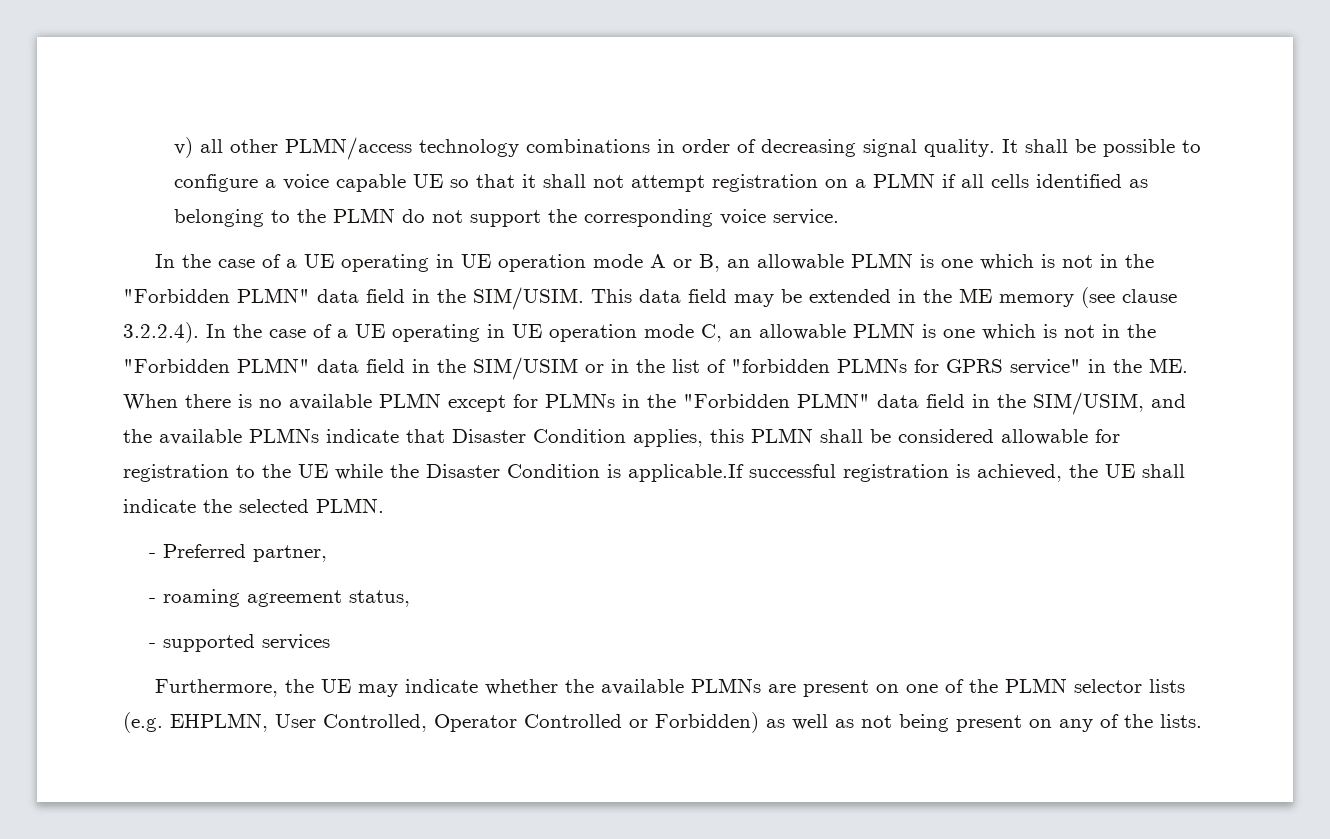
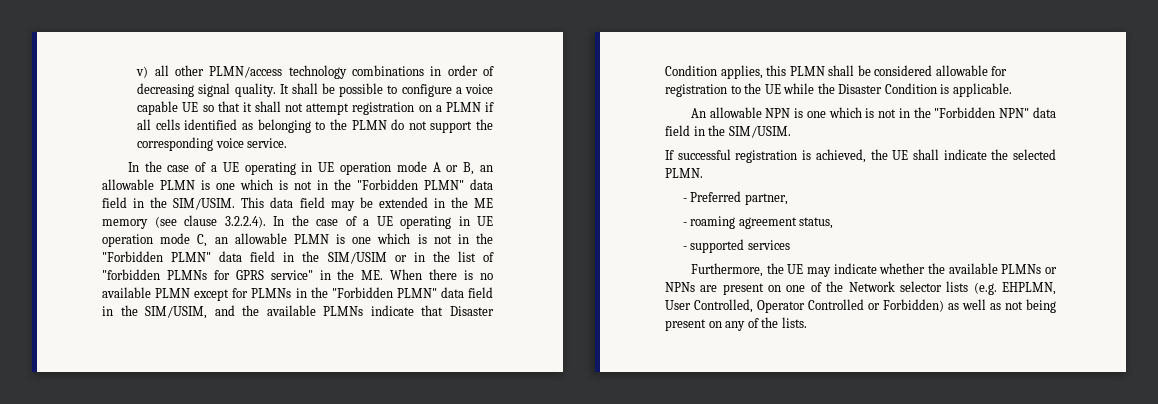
- This data field may be extended in the ME memory (see clause 3.2.2.4). In the case of a UE operating in UE operation mode C, an allowable PLMN is one which is not in the "Forbidden PLMN" data field in the SIM/USIM or in the list of "forbidden PLMNs for GPRS service" in the ME. When there is no available PLMN except for PLMNs in the "Forbidden PLMN" data field in the SIM/USIM, and the available PLMNs indicate that Disaster Condition applies, this PLMN shall be considered allowable for registration to the UE while the Disaster Condition is applicable.If successful registration is achieved, the UE shall indicate the selected PLMN.
+ This data field may be extended in the ME memory (see clause 3.2.2.4). In the case of a UE operating in UE operation mode C, an allowable PLMN is one which is not in the "Forbidden PLMN" data field in the SIM/USIM or in the list of "forbidden PLMNs for GPRS service" in the ME. When there is no available PLMN except for PLMNs in the "Forbidden PLMN" data field in the SIM/USIM, and the available PLMNs indicate that Disaster Condition applies, this PLMN shall be considered allowable for registration to the UE while the Disaster Condition is applicable.
+ An allowable NPN is one which is not in the "Forbidden NPN" data field in the SIM/USIM.
+ If successful registration is achieved, the UE shall indicate the selected PLMN.
- Furthermore, the UE may indicate whether the available PLMNs are present on one of the PLMN selector lists (e.g. EHPLMN, User Controlled, Operator Controlled or Forbidden) as well as not being present on any of the lists.
+ Furthermore, the UE may indicate whether the available PLMNs or NPNs are present on one of the Network selector lists (e.g. EHPLMN, User Controlled, Operator Controlled or Forbidden) as well as not being present on any of the lists.

